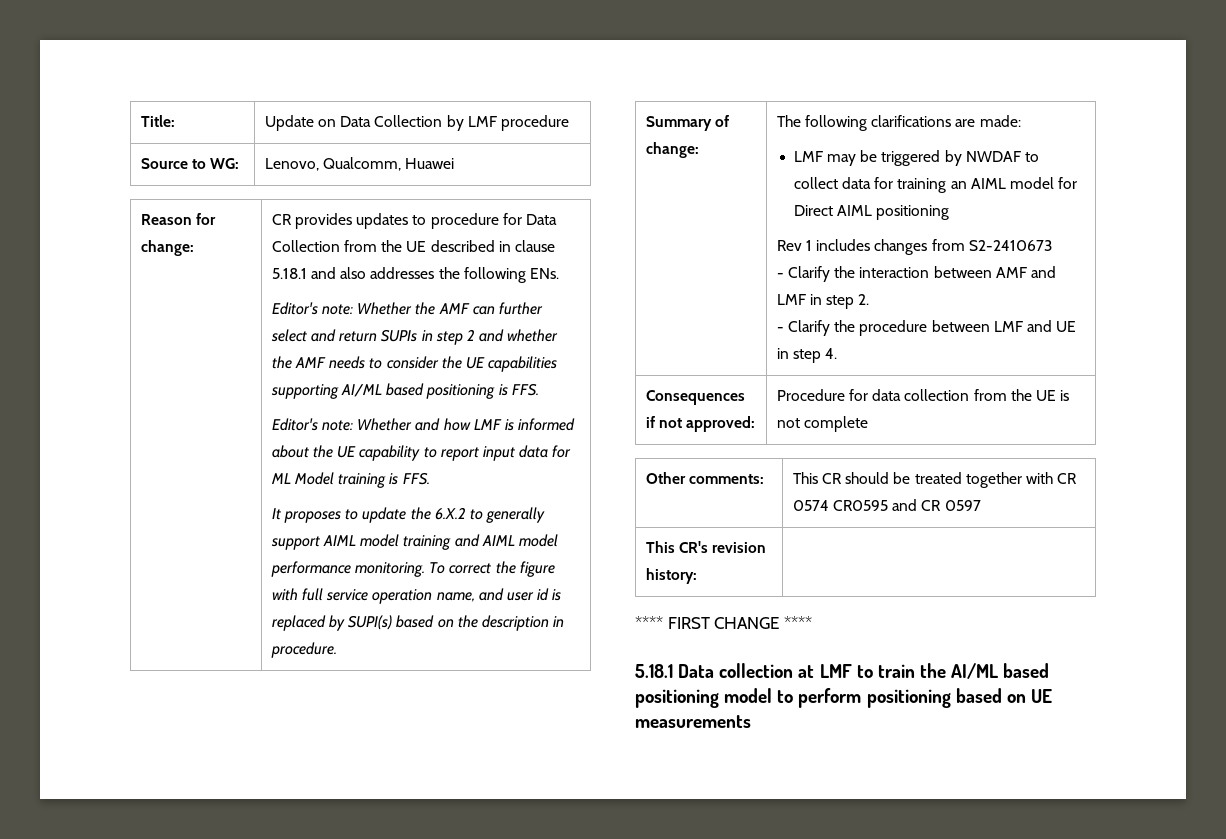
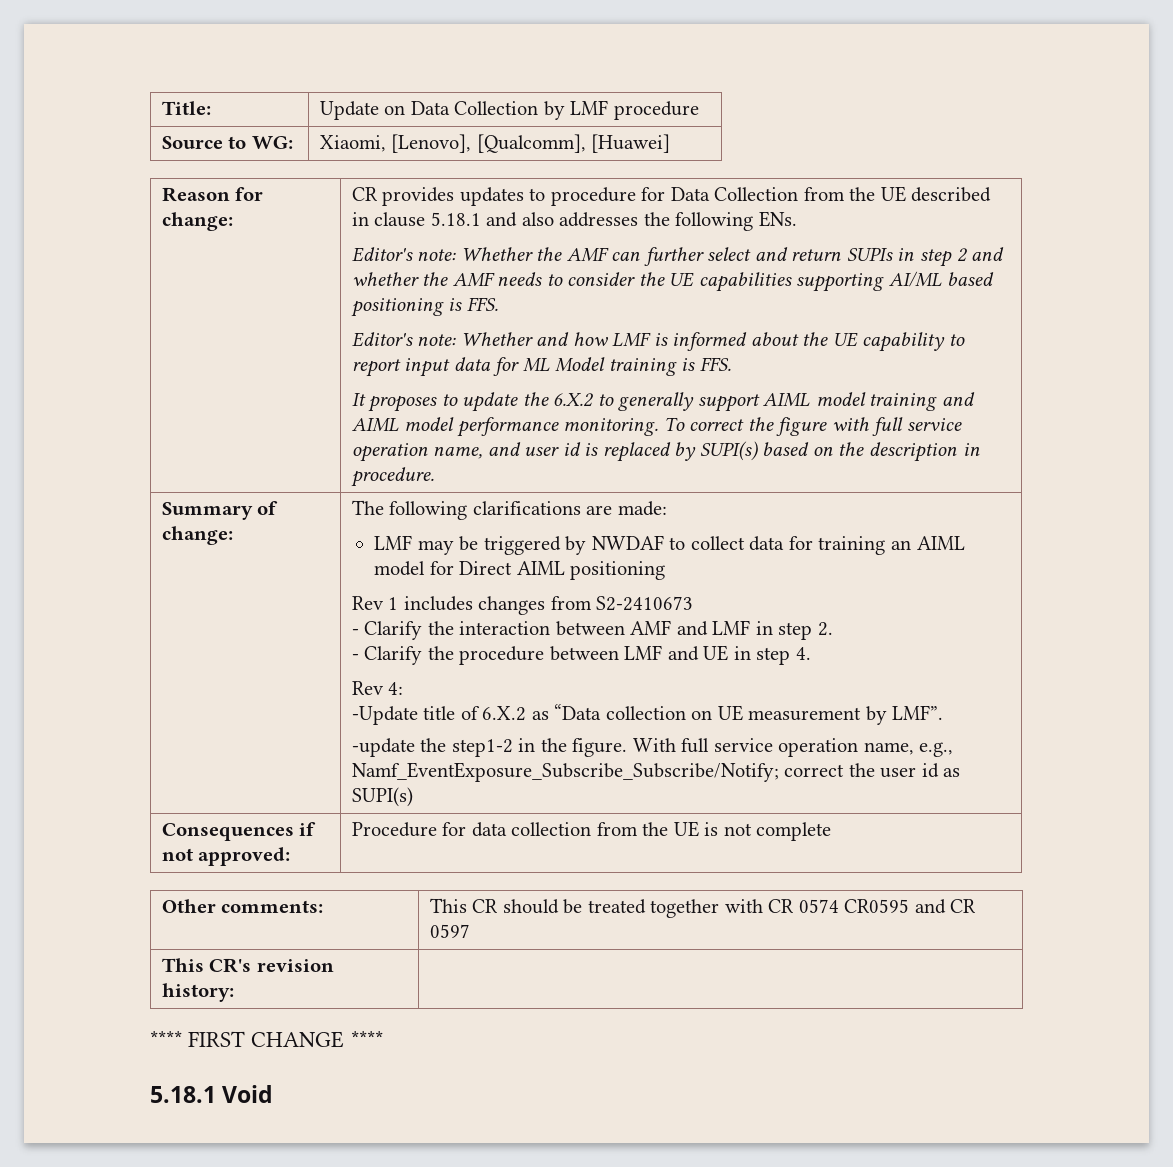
- Source to WG: | Lenovo, Qualcomm, Huawei
+ Source to WG: | Xiaomi, [Lenovo], [Qualcomm], [Huawei]
+ Rev 4:
+ -Update title of 6.X.2 as “Data collection on UE measurement by LMF”.
+ -update the step1-2 in the figure. With full service operation name, e.g., Namf_EventExposure_Subscribe_Subscribe/Notify; correct the user id as SUPI(s)
- 5.18.1 Data collection at LMF to train the AI/ML based positioning model to perform positioning based on UE measurements
+ 5.18.1 Void

